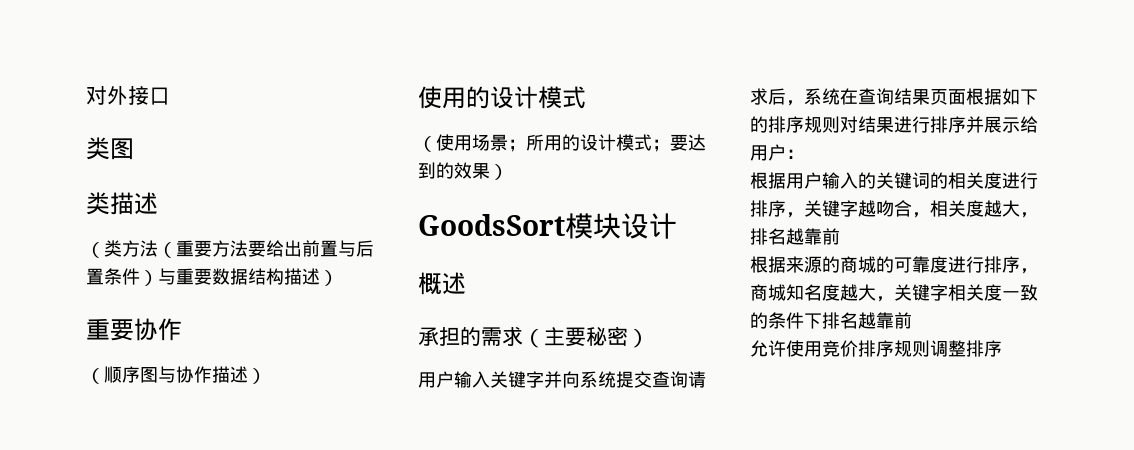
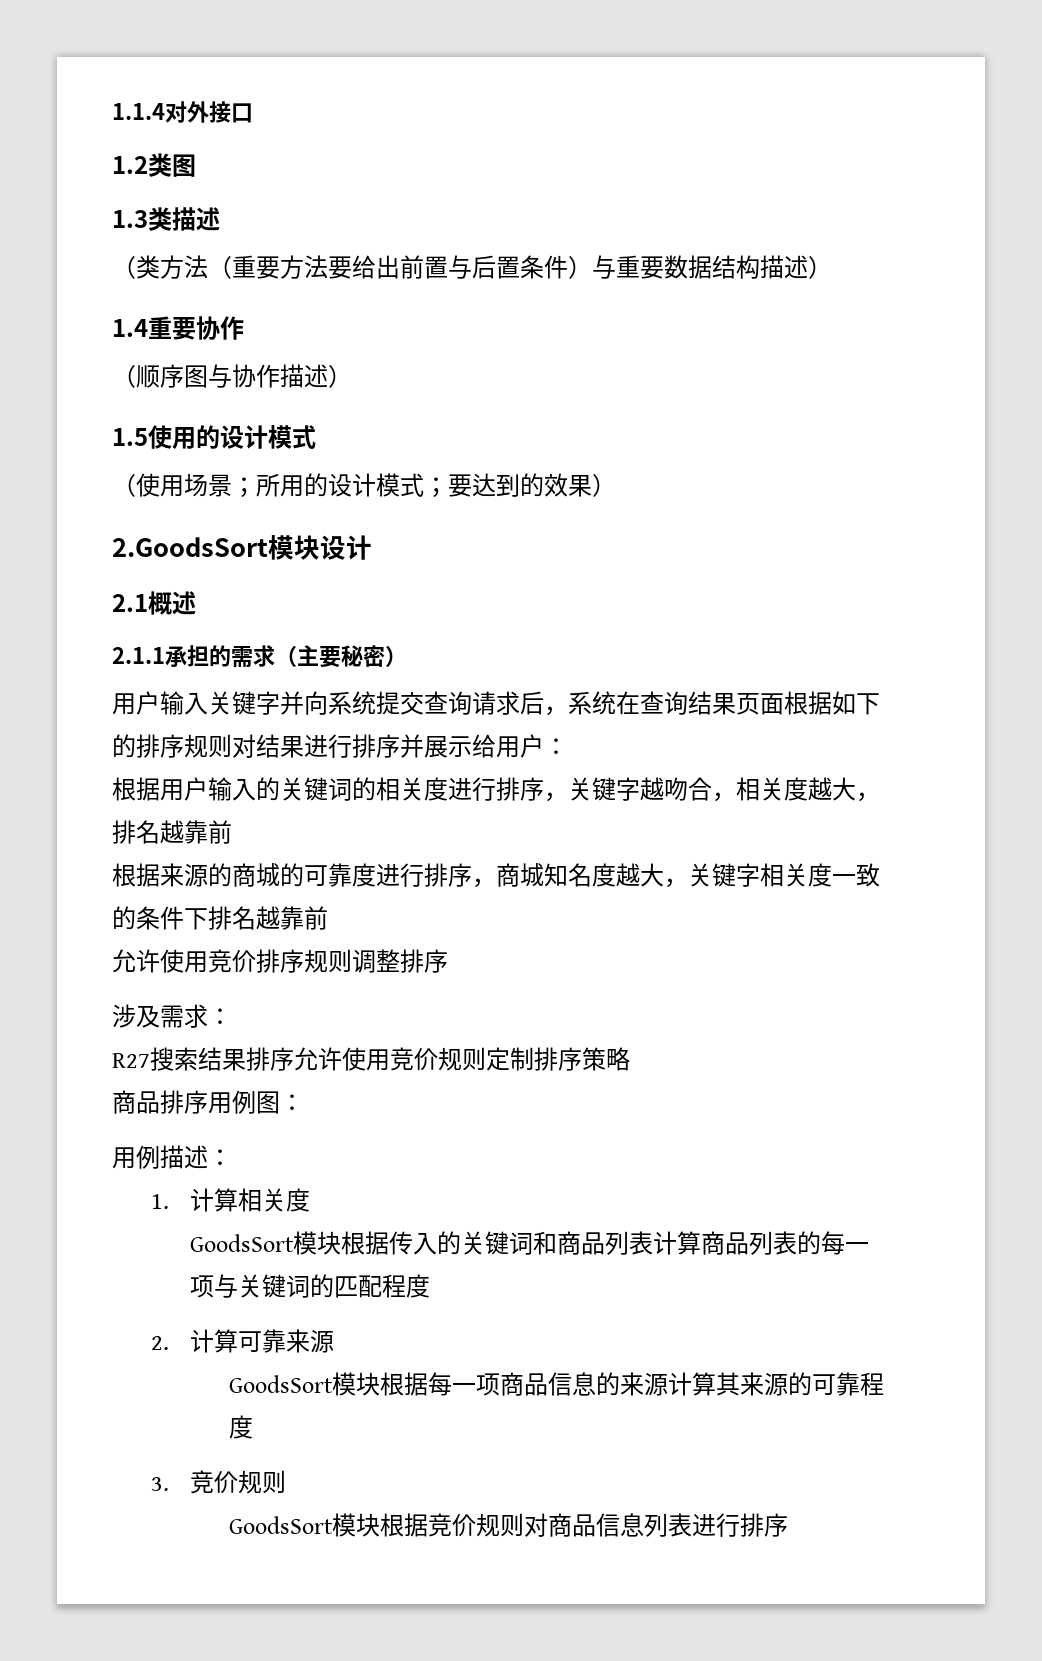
- 对外接口
+ 1.1.4对外接口
- 类图
+ 1.2类图
- 类描述
+ 1.3类描述
- 重要协作
+ 1.4重要协作
- 使用的设计模式
+ 1.5使用的设计模式
- GoodsSort模块设计
+ 2.GoodsSort模块设计
- 概述
+ 2.1概述
- 承担的需求（主要秘密）
+ 2.1.1承担的需求（主要秘密）
+ 涉及需求：
+ R27搜索结果排序允许使用竞价规则定制排序策略
+ 商品排序用例图：
+ 用例描述：
+ 1.计算相关度
+ GoodsSort模块根据传入的关键词和商品列表计算商品列表的每一项与关键词的匹配程度
+ 2.计算可靠来源
+ GoodsSort模块根据每一项商品信息的来源计算其来源的可靠程度
+ 3.竞价规则
+ GoodsSort模块根据竞价规则对商品信息列表进行排序

